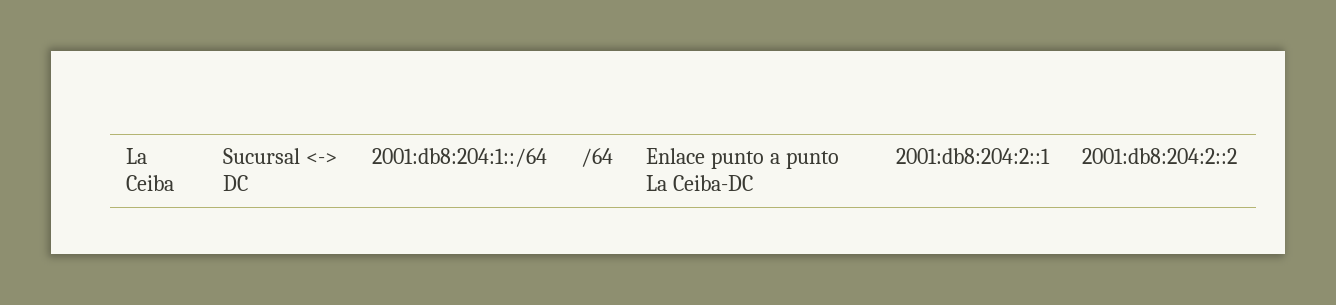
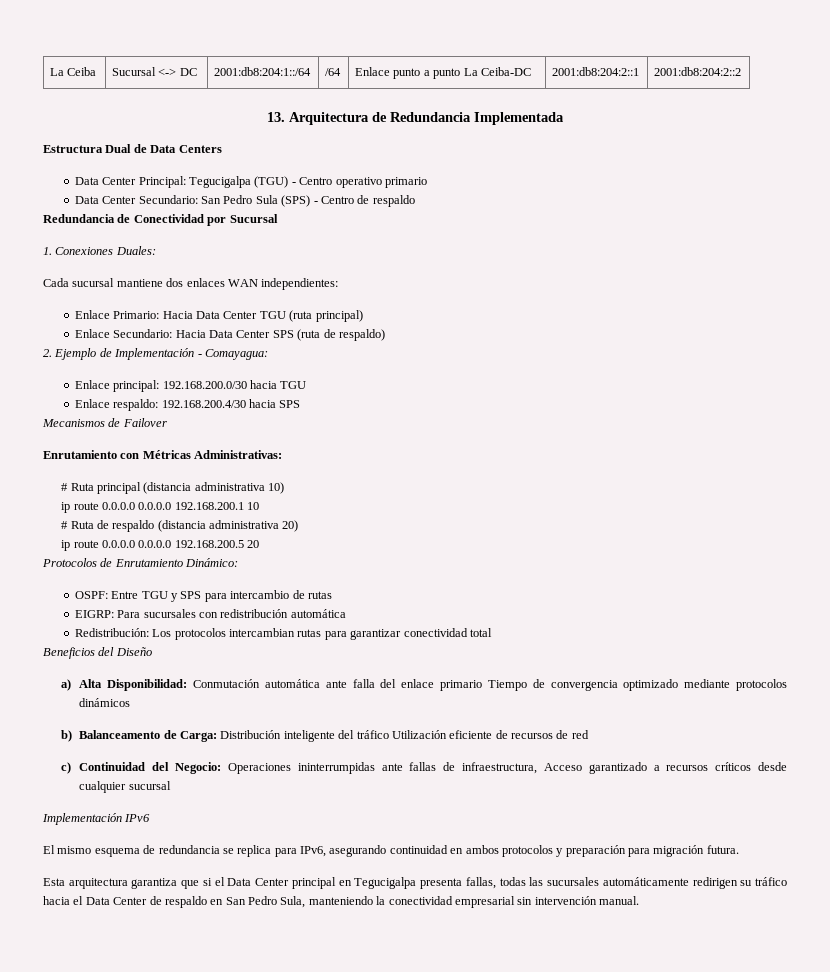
+ 13. Arquitectura de Redundancia Implementada
+ Estructura Dual de Data Centers
+ Data Center Principal: Tegucigalpa (TGU) - Centro operativo primario
+ Data Center Secundario: San Pedro Sula (SPS) - Centro de respaldo
+ Redundancia de Conectividad por Sucursal
+ 1. Conexiones Duales:
+ Cada sucursal mantiene dos enlaces WAN independientes:
+ Enlace Primario: Hacia Data Center TGU (ruta principal)
+ Enlace Secundario: Hacia Data Center SPS (ruta de respaldo)
+ 2. Ejemplo de Implementación - Comayagua:
+ Enlace principal: 192.168.200.0/30 hacia TGU
+ Enlace respaldo: 192.168.200.4/30 hacia SPS
+ Mecanismos de Failover
+ Enrutamiento con Métricas Administrativas:
+ # Ruta principal (distancia administrativa 10)
+ ip route 0.0.0.0 0.0.0.0 192.168.200.1 10
+ # Ruta de respaldo (distancia administrativa 20)
+ ip route 0.0.0.0 0.0.0.0 192.168.200.5 20
+ Protocolos de Enrutamiento Dinámico:
+ OSPF: Entre TGU y SPS para intercambio de rutas
+ EIGRP: Para sucursales con redistribución automática
+ Redistribución: Los protocolos intercambian rutas para garantizar conectividad total
+ Beneficios del Diseño
+ a) Alta Disponibilidad: Conmutación automática ante falla del enlace primario Tiempo de convergencia optimizado mediante protocolos dinámicos
+ b) Balanceamento de Carga: Distribución inteligente del tráfico Utilización eficiente de recursos de red
+ c) Continuidad del Negocio: Operaciones ininterrumpidas ante fallas de infraestructura, Acceso garantizado a recursos críticos desde cualquier sucursal
+ Implementación IPv6
+ El mismo esquema de redundancia se replica para IPv6, asegurando continuidad en ambos protocolos y preparación para migración futura.
+ Esta arquitectura garantiza que si el Data Center principal en Tegucigalpa presenta fallas, todas las sucursales automáticamente redirigen su tráfico hacia el Data Center de respaldo en San Pedro Sula, manteniendo la conectividad empresarial sin intervención manual.

